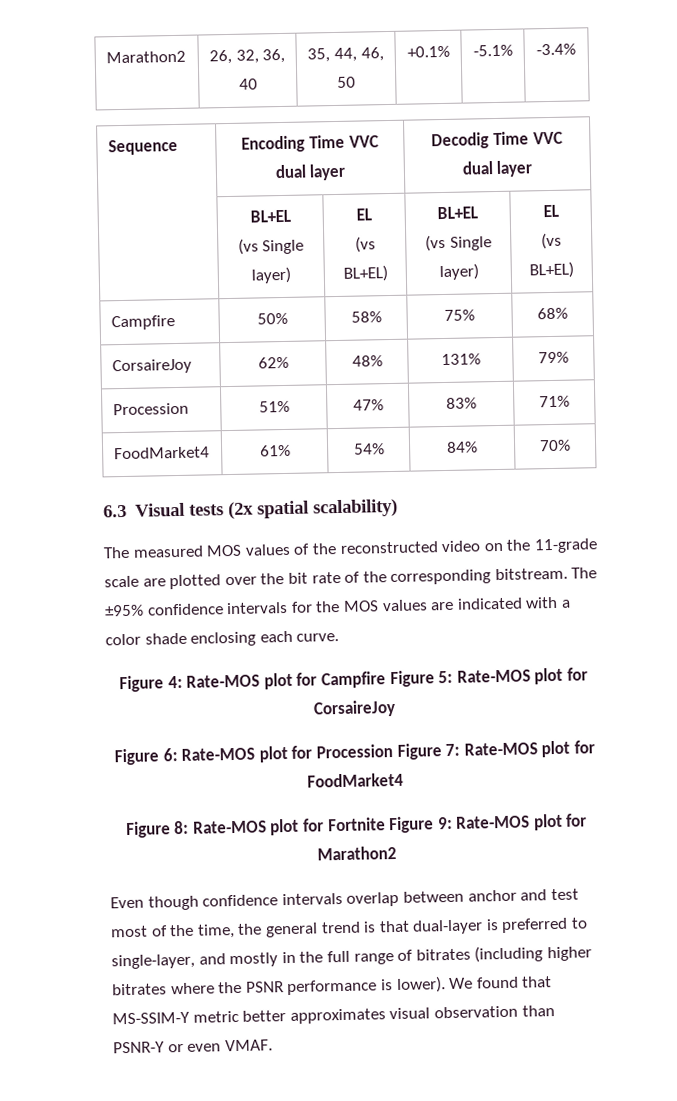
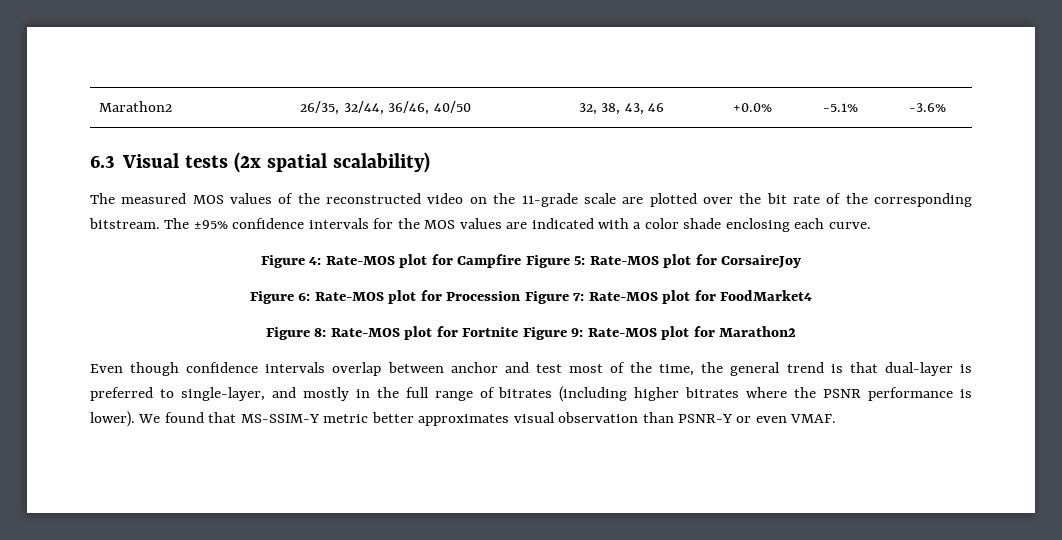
- Marathon2 | 26, 32, 36, 40 | 35, 44, 46, 50 | +0.1% | -5.1% | -3.4%
- Sequence | Encoding Time VVC dual layer | Decodig Time VVC dual layer
- | BL+EL
- (vs Single layer) | EL
- (vs BL+EL) | BL+EL
- (vs Single layer) | EL
- (vs BL+EL)
- Campfire | 50% | 58% | 75% | 68%
- CorsaireJoy | 62% | 48% | 131% | 79%
- Procession | 51% | 47% | 83% | 71%
- FoodMarket4 | 61% | 54% | 84% | 70%
+ Marathon2 | 26/35, 32/44, 36/46, 40/50 | 32, 38, 43, 46 | +0.0% | -5.1% | -3.6%

